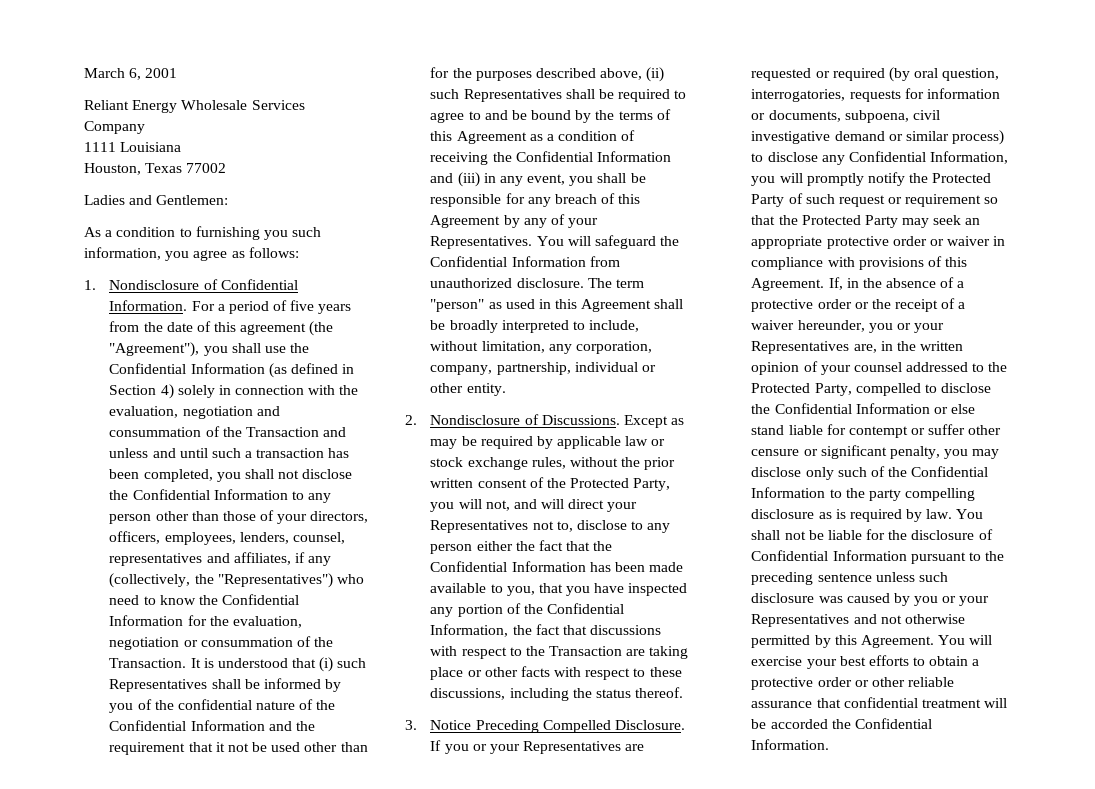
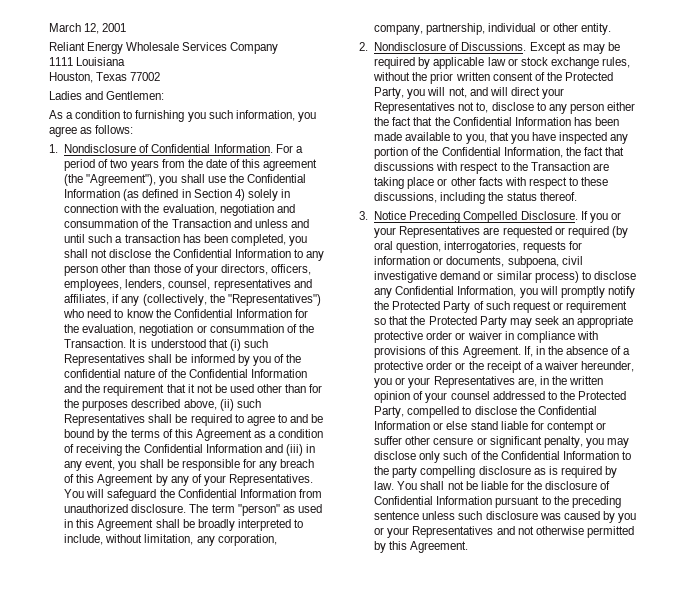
- March 6, 2001
+ March 12, 2001
- For a period of five years from the date of this agreement (the "Agreement"), you shall use the Confidential Information (as defined in Section 4) solely in connection with the evaluation, negotiation and consummation of the Transaction and unless and until such a transaction has been completed, you shall not disclose the Confidential Information to any person other than those of your directors, officers, employees, lenders, counsel, representatives and affiliates, if any (collectively, the "Representatives") who need to know the Confidential Information for the evaluation, negotiation or consummation of the Transaction.
+ For a period of two years from the date of this agreement (the "Agreement"), you shall use the Confidential Information (as defined in Section 4) solely in connection with the evaluation, negotiation and consummation of the Transaction and unless and until such a transaction has been completed, you shall not disclose the Confidential Information to any person other than those of your directors, officers, employees, lenders, counsel, representatives and affiliates, if any (collectively, the "Representatives") who need to know the Confidential Information for the evaluation, negotiation or consummation of the Transaction.
- You will exercise your best efforts to obtain a protective order or other reliable assurance that confidential treatment will be accorded the Confidential Information.

